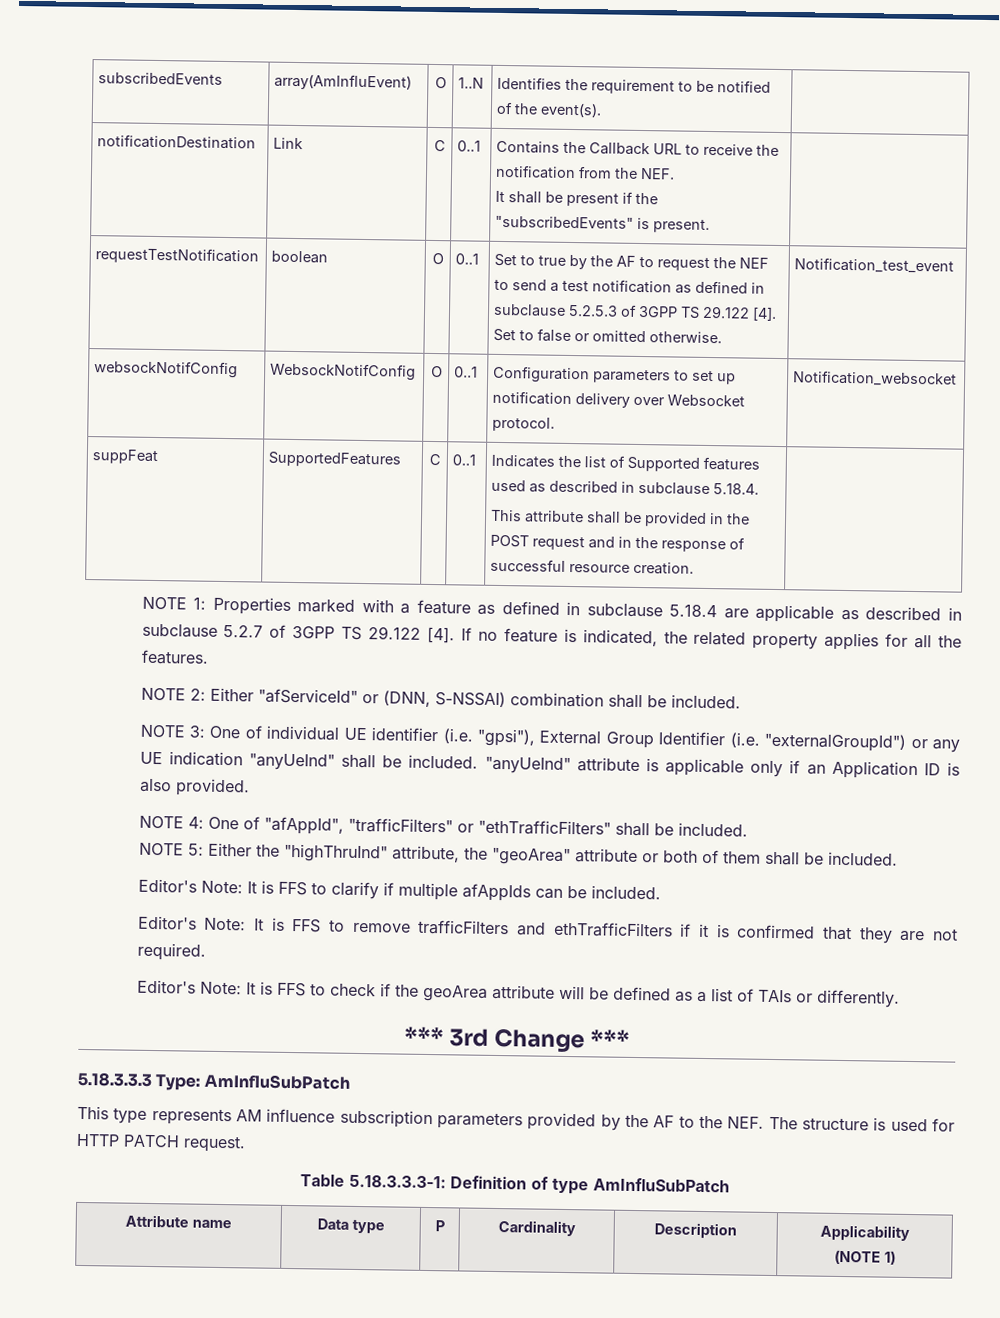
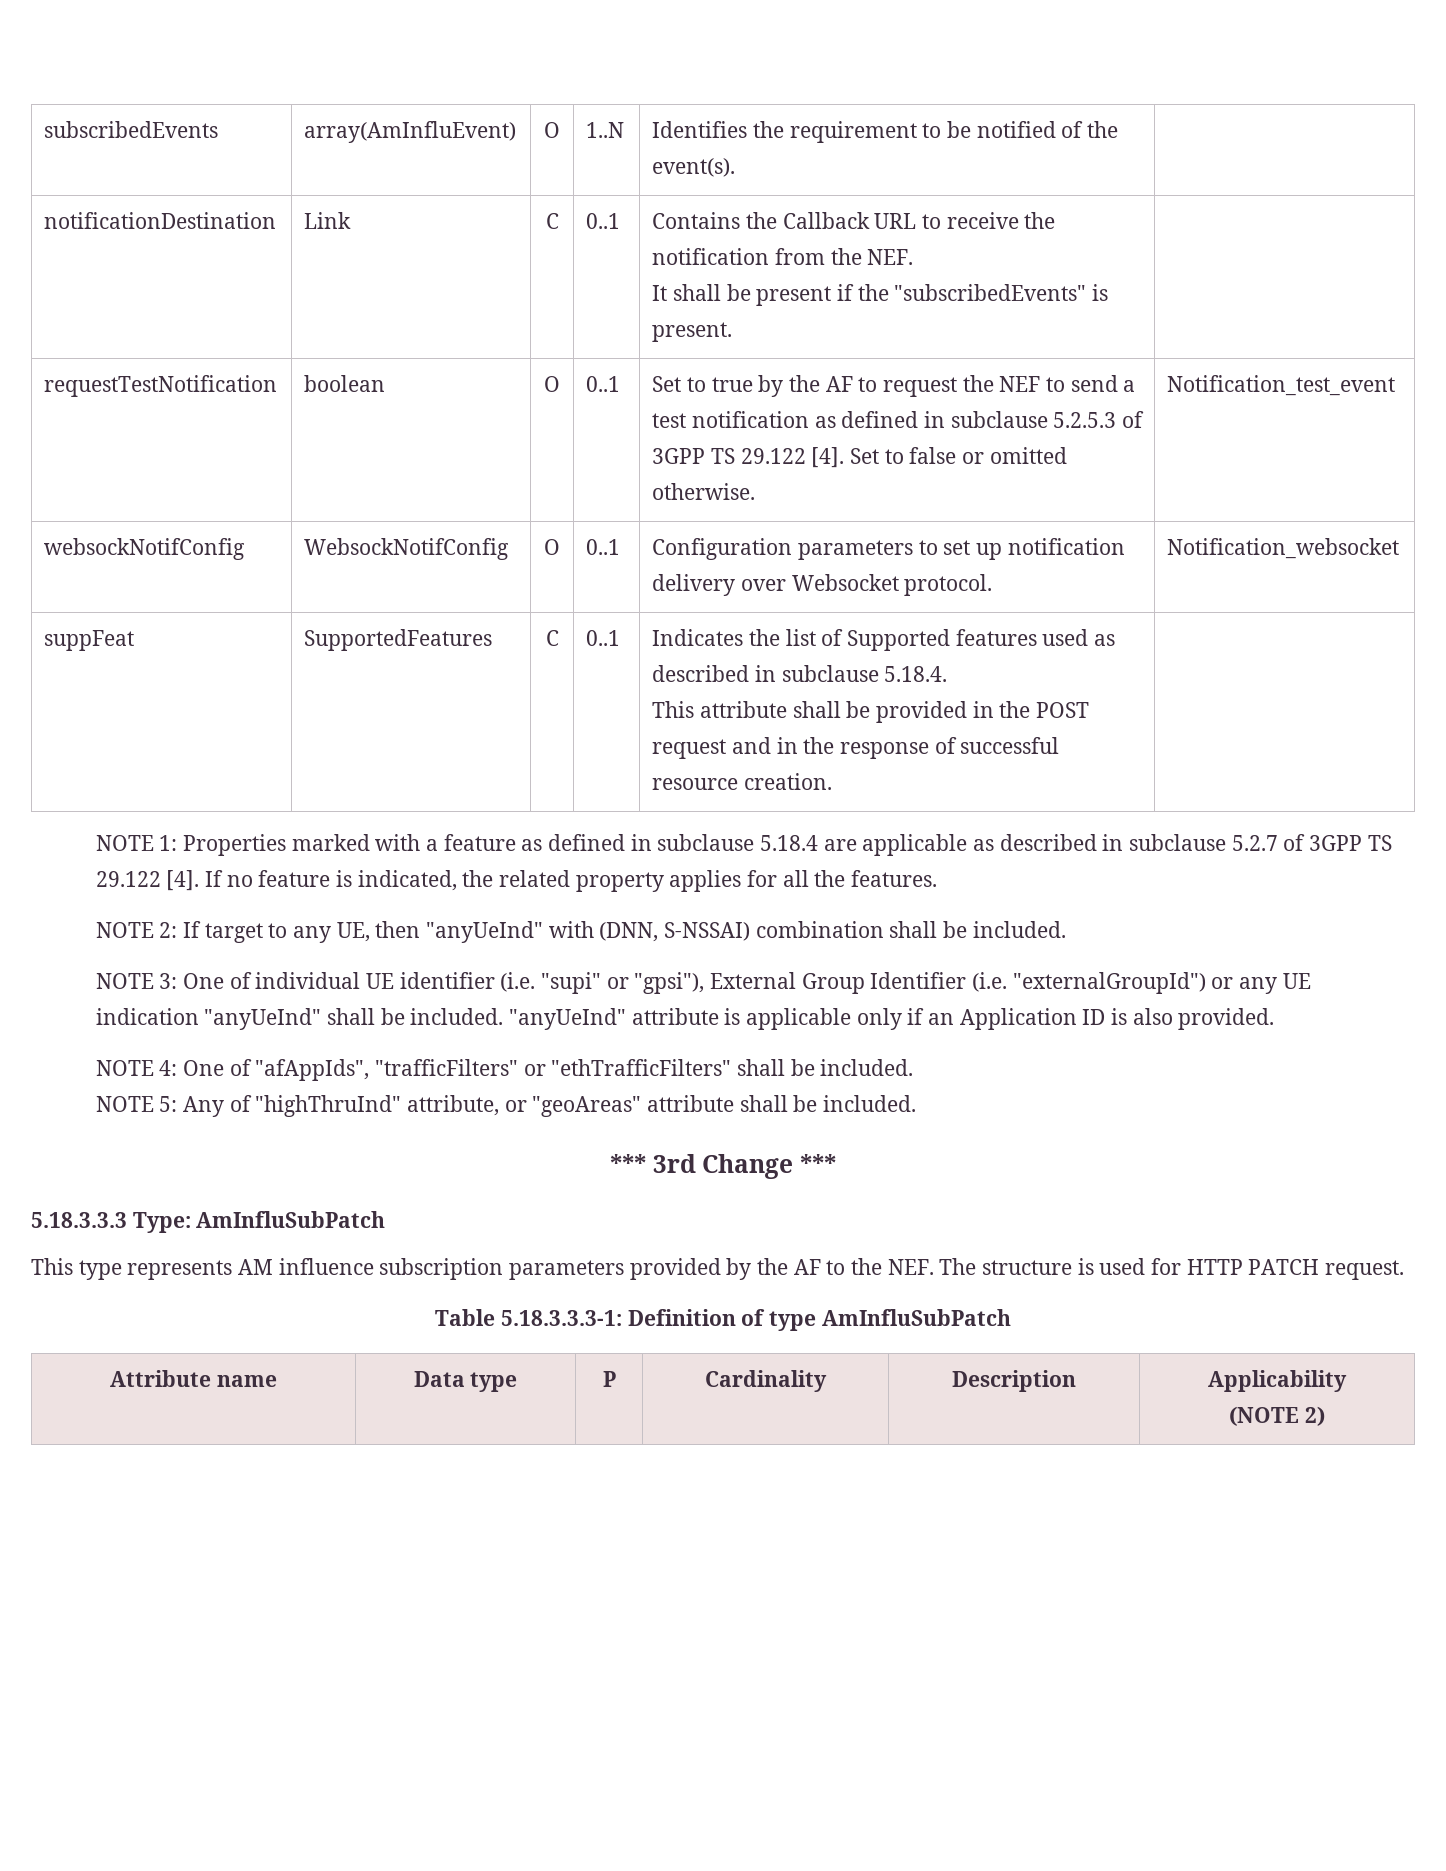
- NOTE 2: Either "afServiceId" or (DNN, S-NSSAI) combination shall be included.
+ NOTE 2: If target to any UE, then "anyUeInd" with (DNN, S-NSSAI) combination shall be included.
- NOTE 3: One of individual UE identifier (i.e. "gpsi"), External Group Identifier (i.e. "externalGroupId") or any UE indication "anyUeInd" shall be included.
+ NOTE 3: One of individual UE identifier (i.e. "supi" or "gpsi"), External Group Identifier (i.e. "externalGroupId") or any UE indication "anyUeInd" shall be included.
- NOTE 4: One of "afAppId", "trafficFilters" or "ethTrafficFilters" shall be included.
+ NOTE 4: One of "afAppIds", "trafficFilters" or "ethTrafficFilters" shall be included.
- NOTE 5: Either the "highThruInd" attribute, the "geoArea" attribute or both of them shall be included.
- Editor's Note: It is FFS to clarify if multiple afAppIds can be included.
- Editor's Note: It is FFS to remove trafficFilters and ethTrafficFilters if it is confirmed that they are not required.
- Editor's Note: It is FFS to check if the geoArea attribute will be defined as a list of TAIs or differently.
+ NOTE 5: Any of "highThruInd" attribute, or "geoAreas" attribute shall be included.
  Attribute name | Data type | P | Cardinality | Description | Applicability
- (NOTE 1)
+ (NOTE 2)

